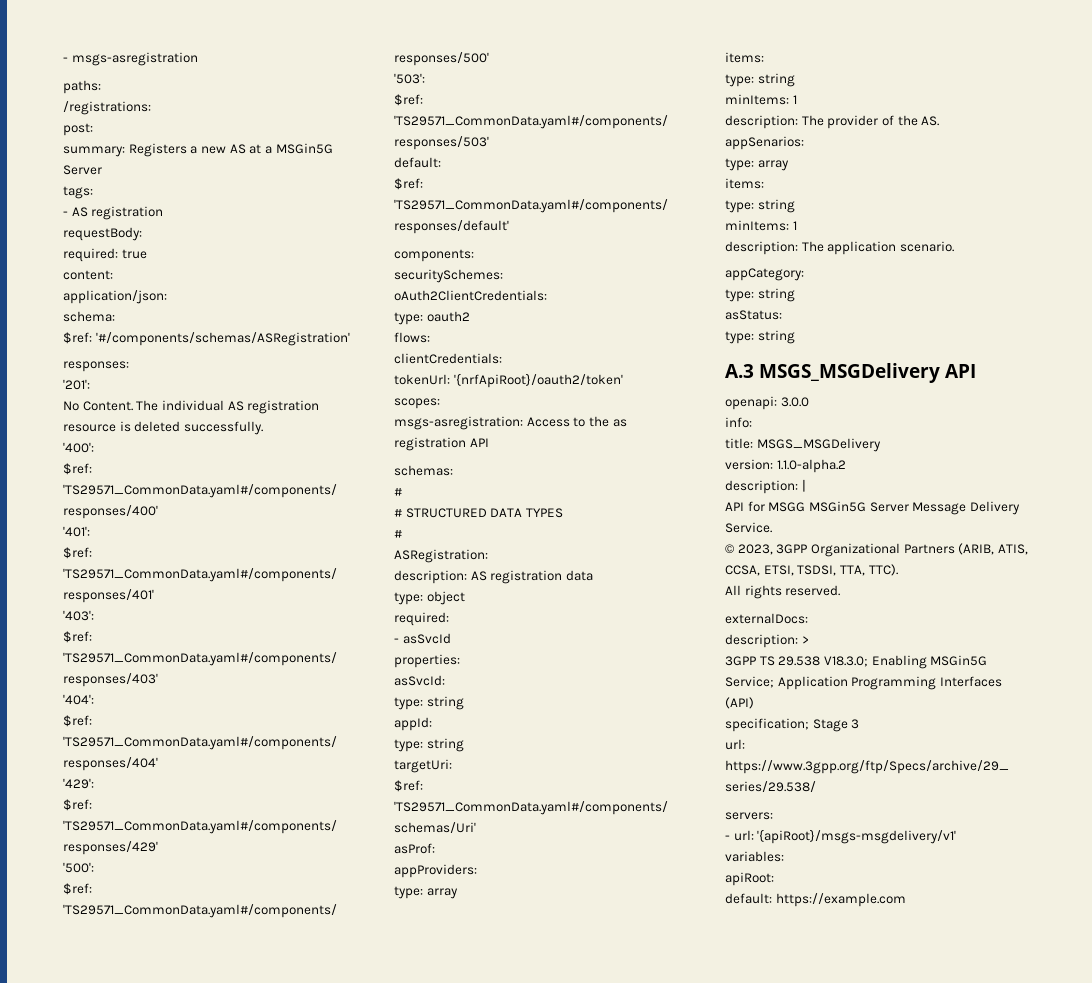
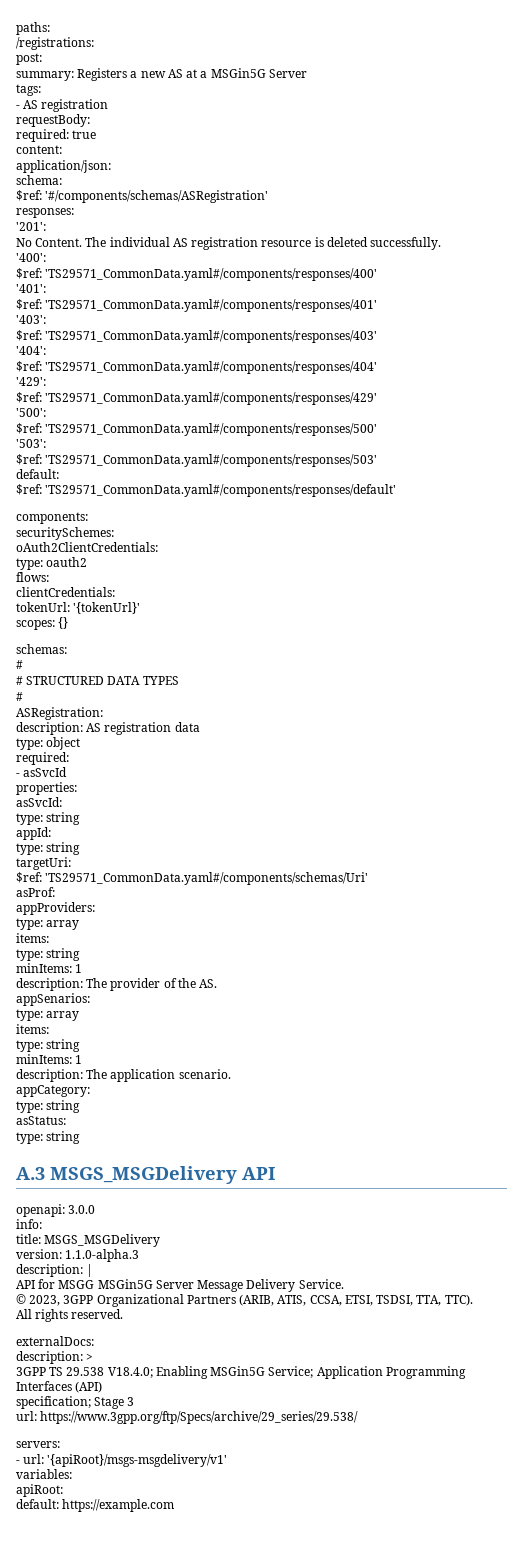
- - msgs-asregistration
- tokenUrl: '{nrfApiRoot}/oauth2/token'
+ tokenUrl: '{tokenUrl}'
- scopes:
- msgs-asregistration: Access to the as registration API
+ scopes: {}
- version: 1.1.0-alpha.2
+ version: 1.1.0-alpha.3
- 3GPP TS 29.538 V18.3.0; Enabling MSGin5G Service; Application Programming Interfaces (API)
+ 3GPP TS 29.538 V18.4.0; Enabling MSGin5G Service; Application Programming Interfaces (API)

